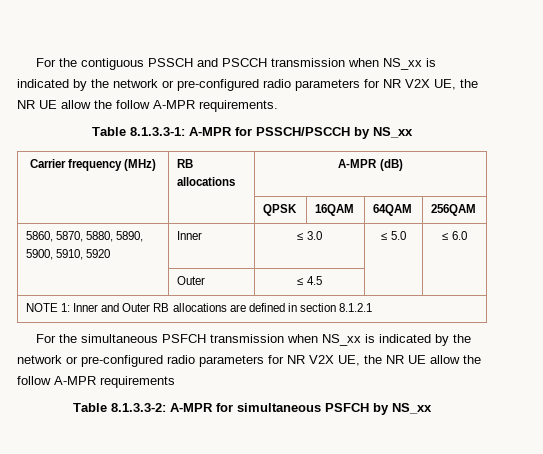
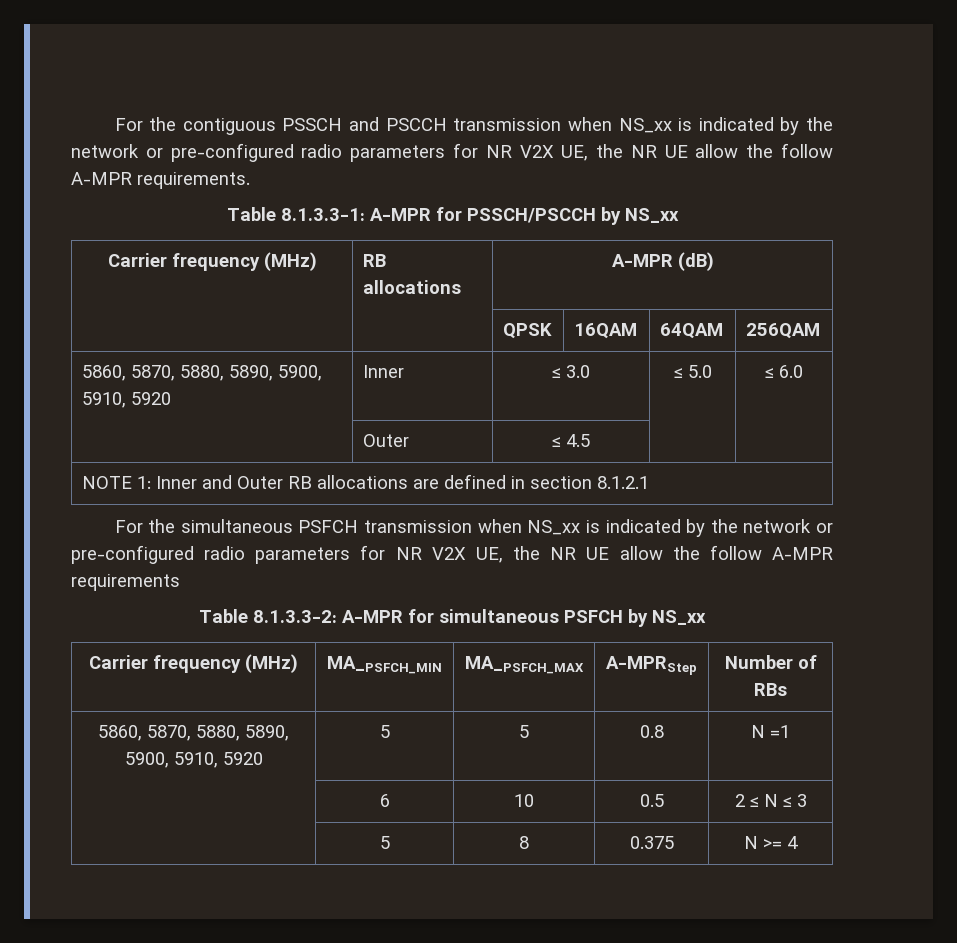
+ Carrier frequency (MHz) | MA_PSFCH_MIN | MA_PSFCH_MAX | A-MPRStep | Number of RBs
+ 5860, 5870, 5880, 5890, 5900, 5910, 5920 | 5 | 5 | 0.8 | N =1
+ | 6 | 10 | 0.5 | 2 ≤ N ≤ 3
+ | 5 | 8 | 0.375 | N >= 4

